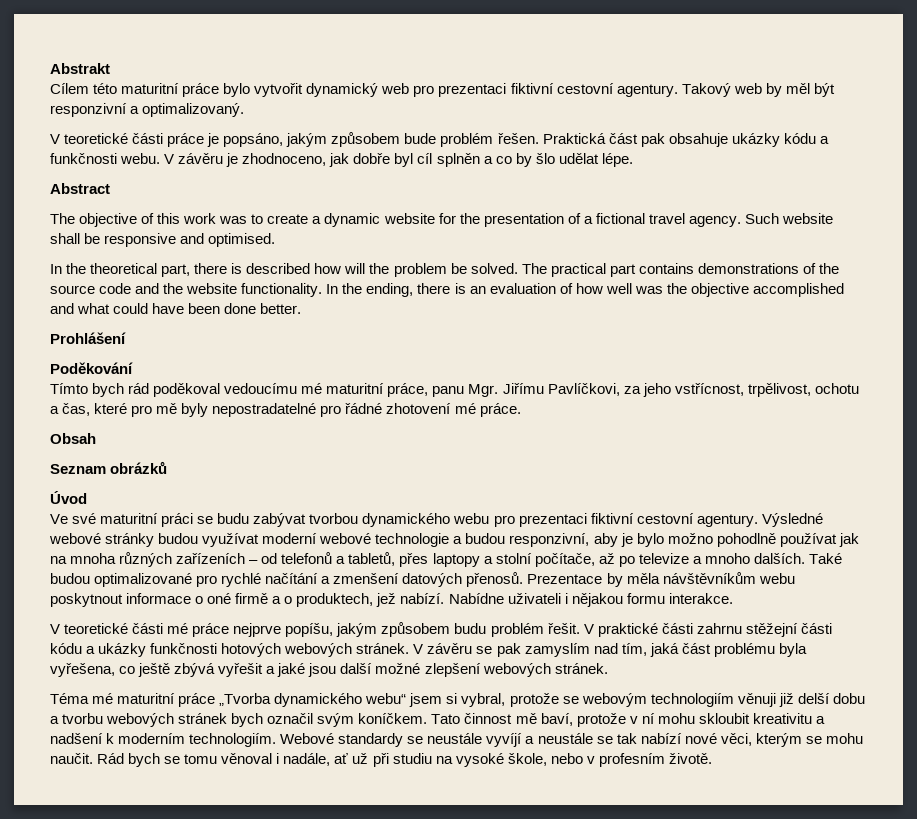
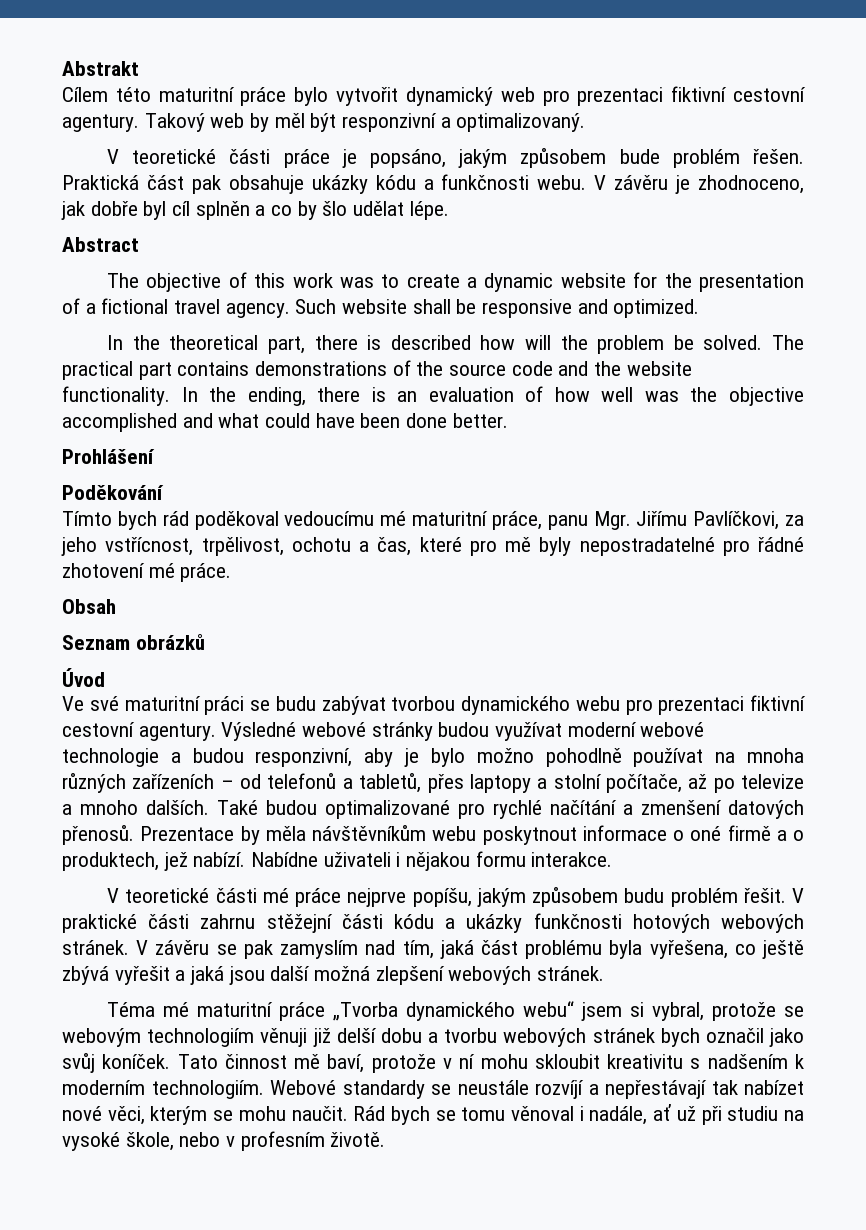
- Such website shall be responsive and optimised.
+ Such website shall be responsive and optimized.
- Výsledné webové stránky budou využívat moderní webové technologie a budou responzivní, aby je bylo možno pohodlně používat jak na mnoha různých zařízeních – od telefonů a tabletů, přes laptopy a stolní počítače, až po televize a mnoho dalších.
+ Výsledné webové stránky budou využívat moderní webové technologie a budou responzivní, aby je bylo možno pohodlně používat na mnoha různých zařízeních – od telefonů a tabletů, přes laptopy a stolní počítače, až po televize a mnoho dalších.
- V závěru se pak zamyslím nad tím, jaká část problému byla vyřešena, co ještě zbývá vyřešit a jaké jsou další možné zlepšení webových stránek.
+ V závěru se pak zamyslím nad tím, jaká část problému byla vyřešena, co ještě zbývá vyřešit a jaká jsou další možná zlepšení webových stránek.
- Téma mé maturitní práce „Tvorba dynamického webu“ jsem si vybral, protože se webovým technologiím věnuji již delší dobu a tvorbu webových stránek bych označil svým koníčkem.
+ Téma mé maturitní práce „Tvorba dynamického webu“ jsem si vybral, protože se webovým technologiím věnuji již delší dobu a tvorbu webových stránek bych označil jako svůj koníček.
- Tato činnost mě baví, protože v ní mohu skloubit kreativitu a nadšení k moderním technologiím.
+ Tato činnost mě baví, protože v ní mohu skloubit kreativitu s nadšením k moderním technologiím.
- Webové standardy se neustále vyvíjí a neustále se tak nabízí nové věci, kterým se mohu naučit.
+ Webové standardy se neustále rozvíjí a nepřestávají tak nabízet nové věci, kterým se mohu naučit.

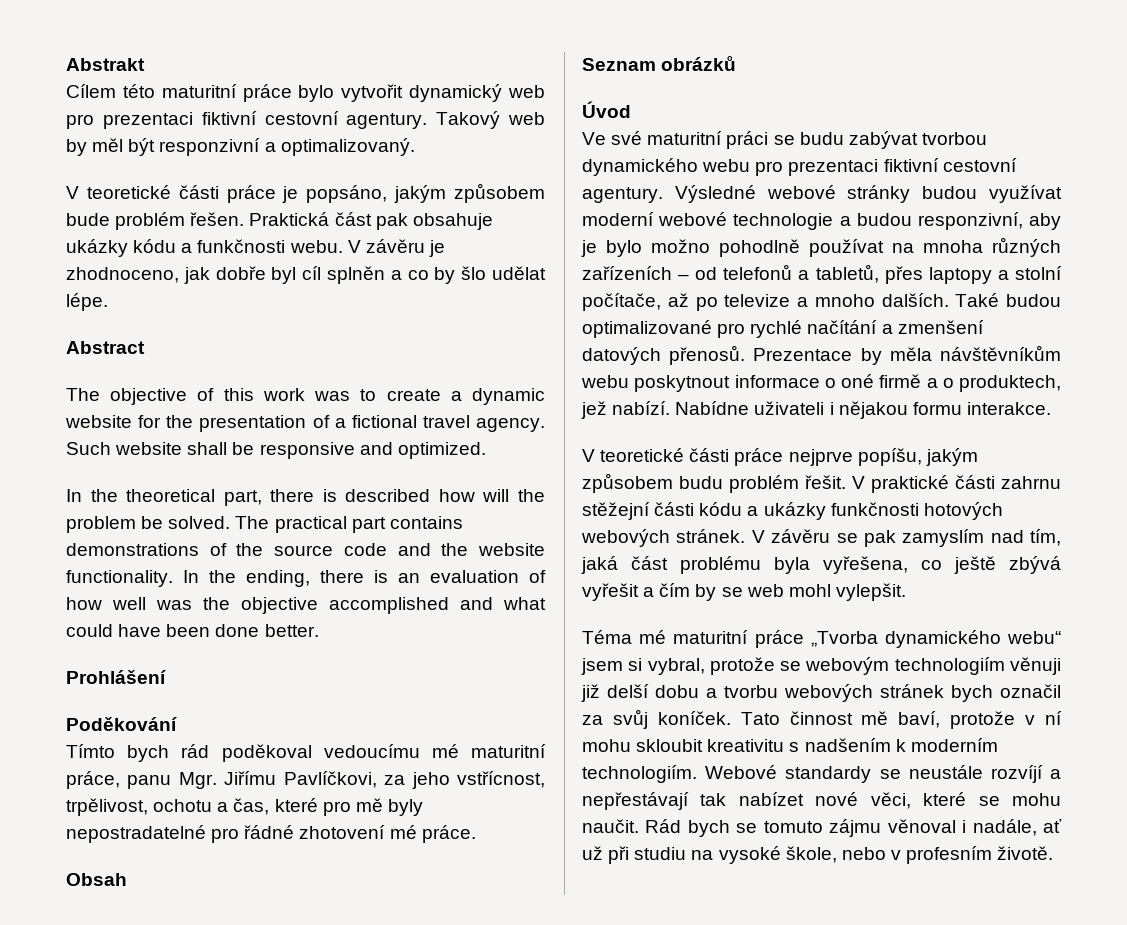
- V teoretické části mé práce nejprve popíšu, jakým způsobem budu problém řešit.
+ V teoretické části práce nejprve popíšu, jakým způsobem budu problém řešit.
- V závěru se pak zamyslím nad tím, jaká část problému byla vyřešena, co ještě zbývá vyřešit a jaká jsou další možná zlepšení webových stránek.
+ V závěru se pak zamyslím nad tím, jaká část problému byla vyřešena, co ještě zbývá vyřešit a čím by se web mohl vylepšit.
- Téma mé maturitní práce „Tvorba dynamického webu“ jsem si vybral, protože se webovým technologiím věnuji již delší dobu a tvorbu webových stránek bych označil jako svůj koníček.
+ Téma mé maturitní práce „Tvorba dynamického webu“ jsem si vybral, protože se webovým technologiím věnuji již delší dobu a tvorbu webových stránek bych označil za svůj koníček.
- Webové standardy se neustále rozvíjí a nepřestávají tak nabízet nové věci, kterým se mohu naučit.
+ Webové standardy se neustále rozvíjí a nepřestávají tak nabízet nové věci, které se mohu naučit.
- Rád bych se tomu věnoval i nadále, ať už při studiu na vysoké škole, nebo v profesním životě.
+ Rád bych se tomuto zájmu věnoval i nadále, ať už při studiu na vysoké škole, nebo v profesním životě.

